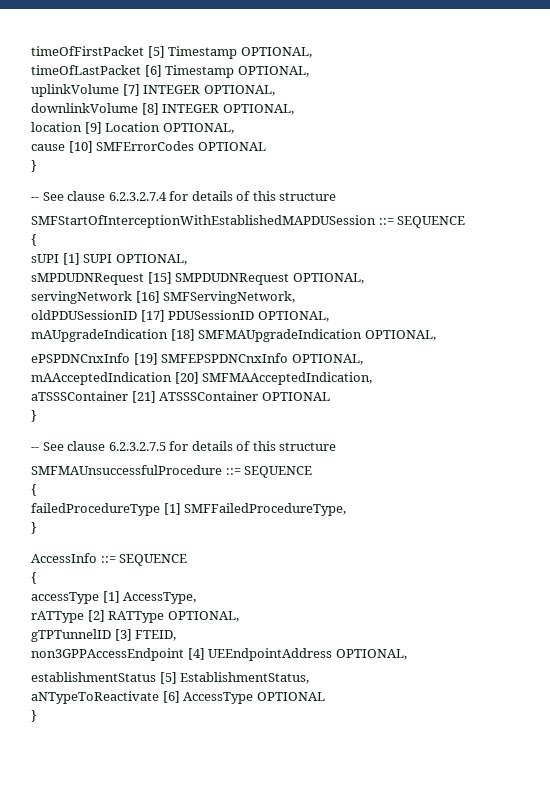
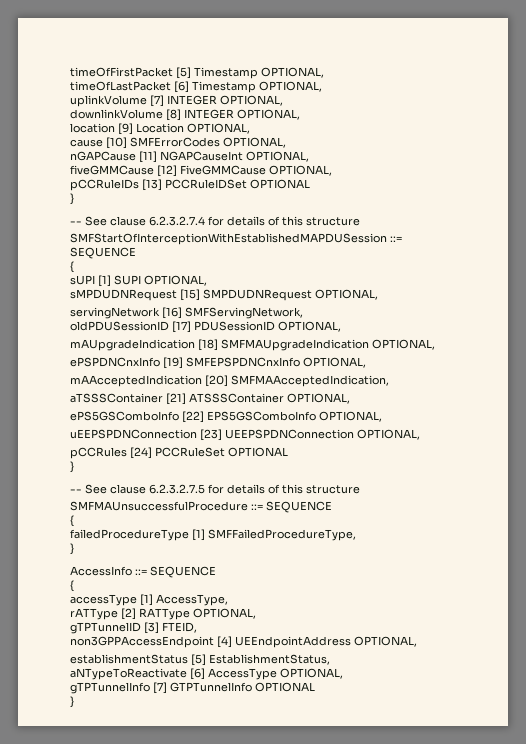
- cause [10] SMFErrorCodes OPTIONAL
+ cause [10] SMFErrorCodes OPTIONAL,
+ nGAPCause [11] NGAPCauseInt OPTIONAL,
+ fiveGMMCause [12] FiveGMMCause OPTIONAL,
+ pCCRuleIDs [13] PCCRuleIDSet OPTIONAL
- aTSSSContainer [21] ATSSSContainer OPTIONAL
+ aTSSSContainer [21] ATSSSContainer OPTIONAL,
+ ePS5GSComboInfo [22] EPS5GSComboInfo OPTIONAL,
+ uEEPSPDNConnection [23] UEEPSPDNConnection OPTIONAL,
+ pCCRules [24] PCCRuleSet OPTIONAL
- aNTypeToReactivate [6] AccessType OPTIONAL
+ aNTypeToReactivate [6] AccessType OPTIONAL,
+ gTPTunnelInfo [7] GTPTunnelInfo OPTIONAL

